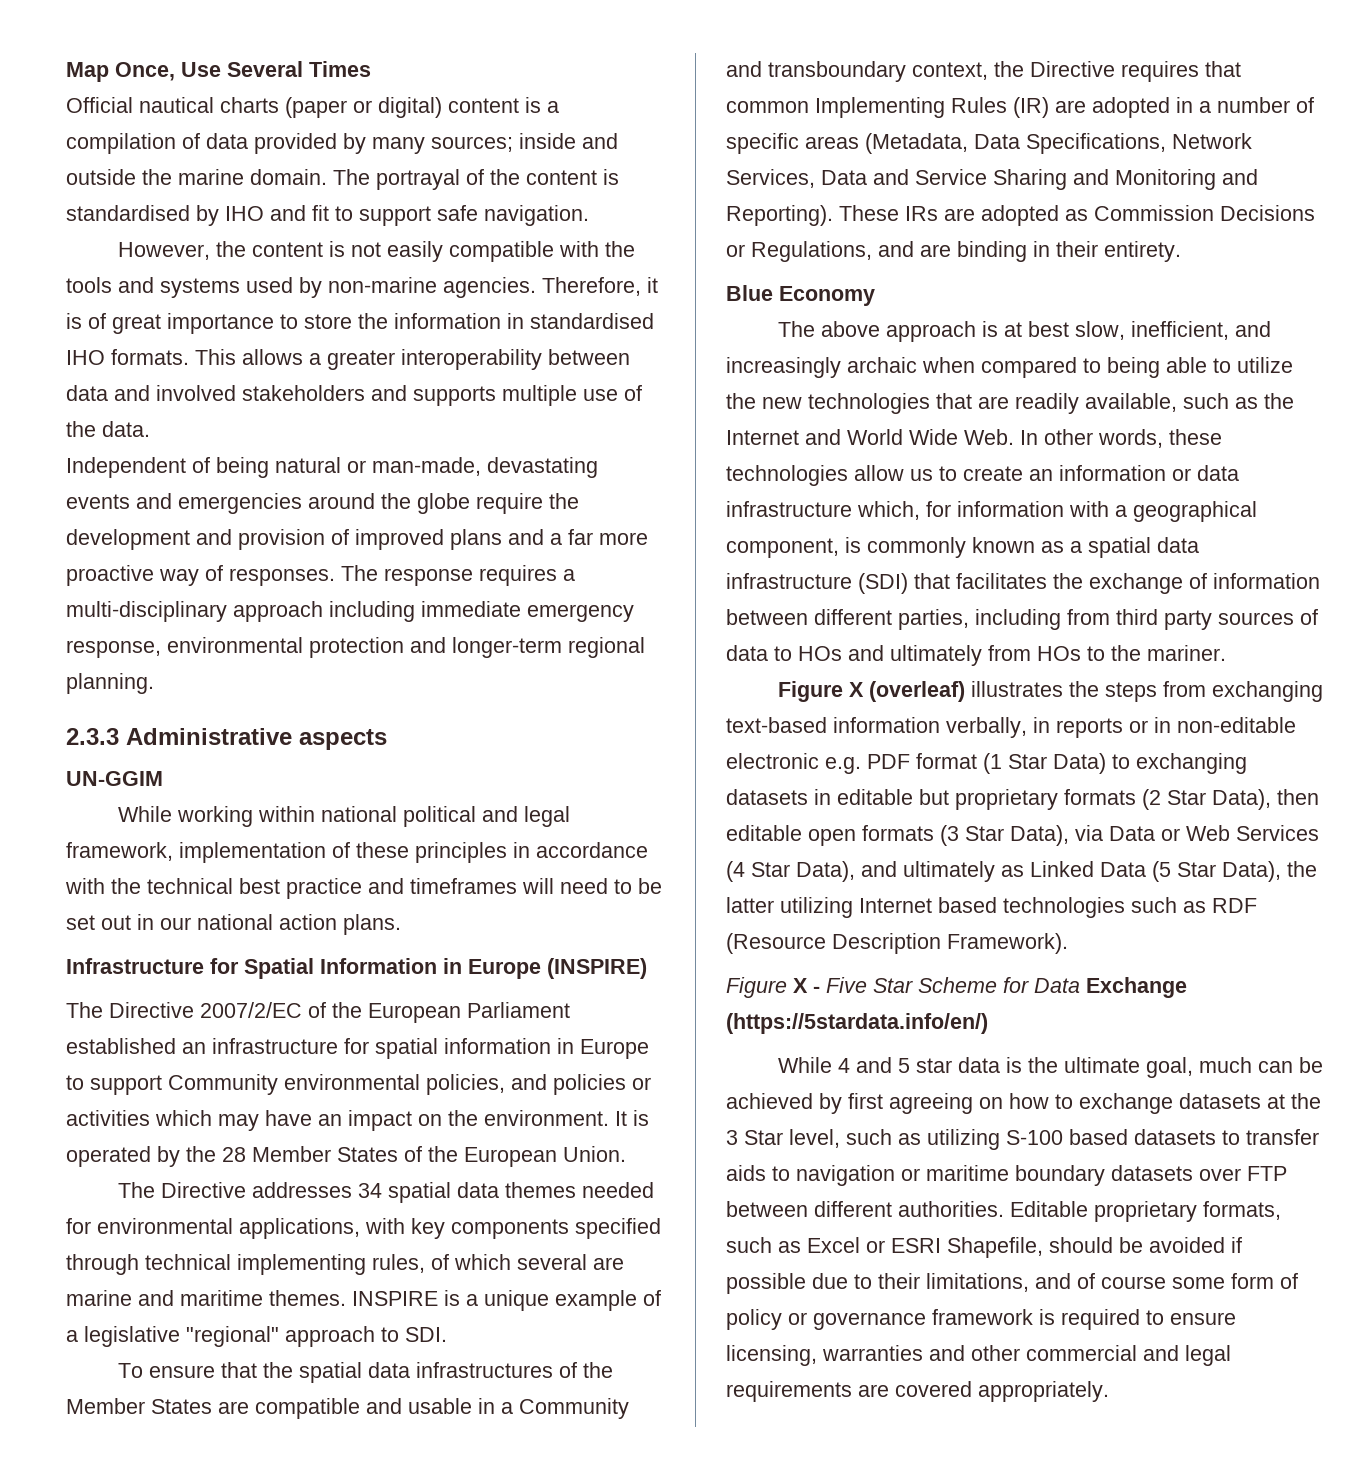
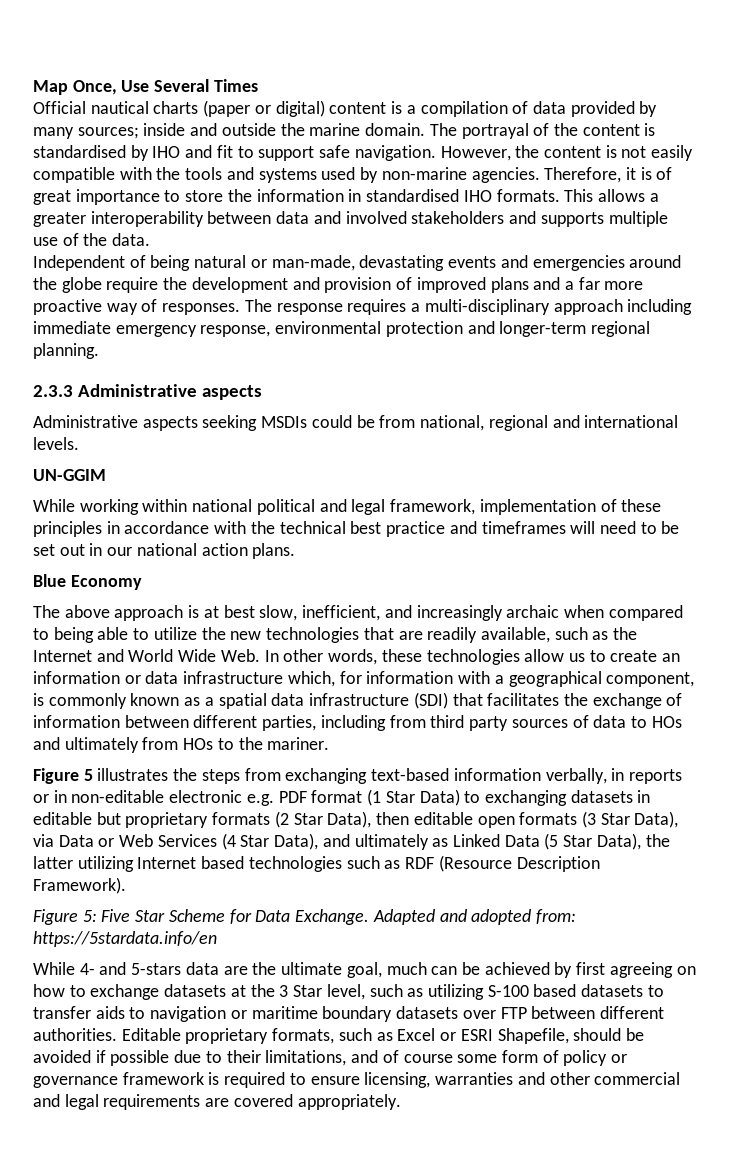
- The portrayal of the content is standardised by IHO and fit to support safe navigation.
- However, the content is not easily compatible with the tools and systems used by non-marine agencies.
+ The portrayal of the content is standardised by IHO and fit to support safe navigation. However, the content is not easily compatible with the tools and systems used by non-marine agencies.
+ Administrative aspects seeking MSDIs could be from national, regional and international levels.
- Infrastructure for Spatial Information in Europe (INSPIRE)
- The Directive 2007/2/EC of the European Parliament established an infrastructure for spatial information in Europe to support Community environmental policies, and policies or activities which may have an impact on the environment. It is operated by the 28 Member States of the European Union.
- The Directive addresses 34 spatial data themes needed for environmental applications, with key components specified through technical implementing rules, of which several are marine and maritime themes. INSPIRE is a unique example of a legislative "regional" approach to SDI.
- To ensure that the spatial data infrastructures of the Member States are compatible and usable in a Community and transboundary context, the Directive requires that common Implementing Rules (IR) are adopted in a number of specific areas (Metadata, Data Specifications, Network Services, Data and Service Sharing and Monitoring and Reporting). These IRs are adopted as Commission Decisions or Regulations, and are binding in their entirety.
- Figure X (overleaf) illustrates the steps from exchanging text-based information verbally, in reports or in non-editable electronic e.g. PDF format (1 Star Data) to exchanging datasets in editable but proprietary formats (2 Star Data), then editable open formats (3 Star Data), via Data or Web Services (4 Star Data), and ultimately as Linked Data (5 Star Data), the latter utilizing Internet based technologies such as RDF (Resource Description Framework).
+ Figure 5 illustrates the steps from exchanging text-based information verbally, in reports or in non-editable electronic e.g. PDF format (1 Star Data) to exchanging datasets in editable but proprietary formats (2 Star Data), then editable open formats (3 Star Data), via Data or Web Services (4 Star Data), and ultimately as Linked Data (5 Star Data), the latter utilizing Internet based technologies such as RDF (Resource Description Framework).
- Figure X - Five Star Scheme for Data Exchange (https://5stardata.info/en/)
- While 4 and 5 star data is the ultimate goal, much can be achieved by first agreeing on how to exchange datasets at the 3 Star level, such as utilizing S-100 based datasets to transfer aids to navigation or maritime boundary datasets over FTP between different authorities.
+ Figure 5: Five Star Scheme for Data Exchange. Adapted and adopted from: https://5stardata.info/en
+ While 4- and 5-stars data are the ultimate goal, much can be achieved by first agreeing on how to exchange datasets at the 3 Star level, such as utilizing S-100 based datasets to transfer aids to navigation or maritime boundary datasets over FTP between different authorities.

